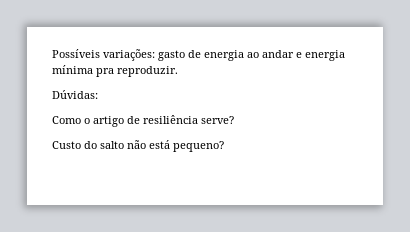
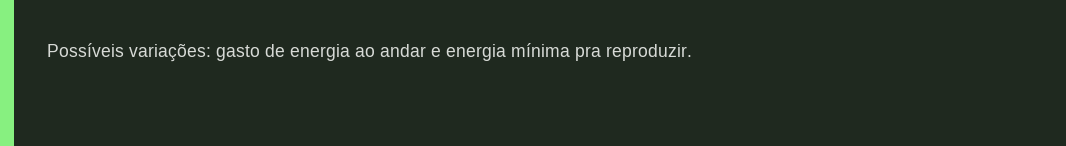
- Dúvidas:
- Como o artigo de resiliência serve?
- Custo do salto não está pequeno?

